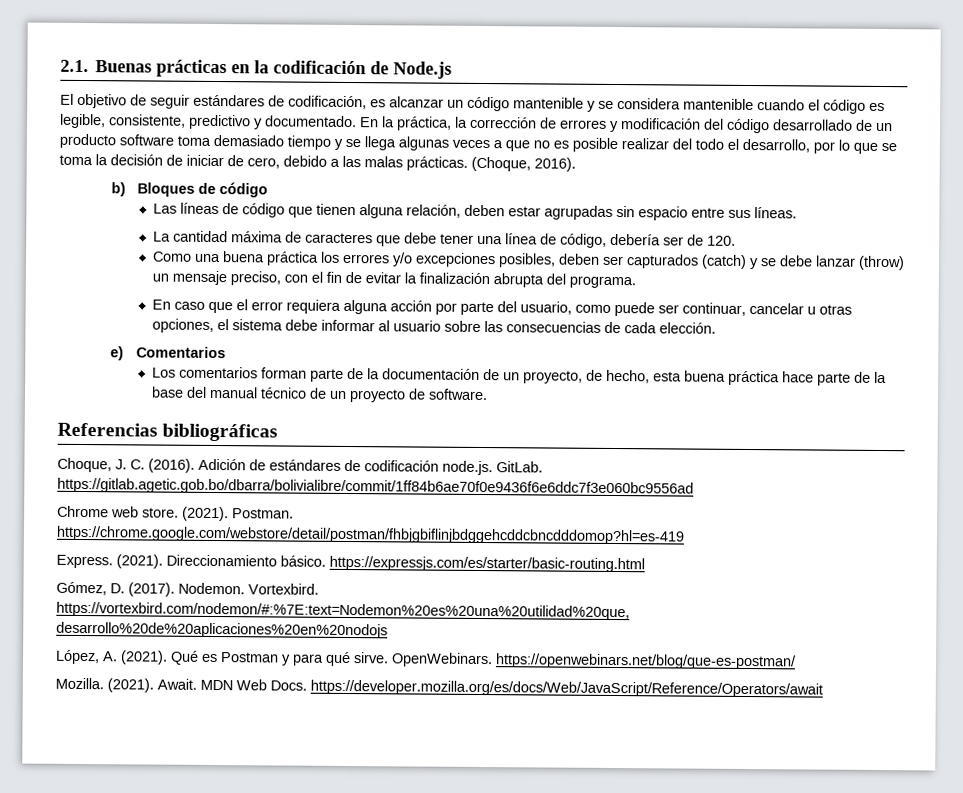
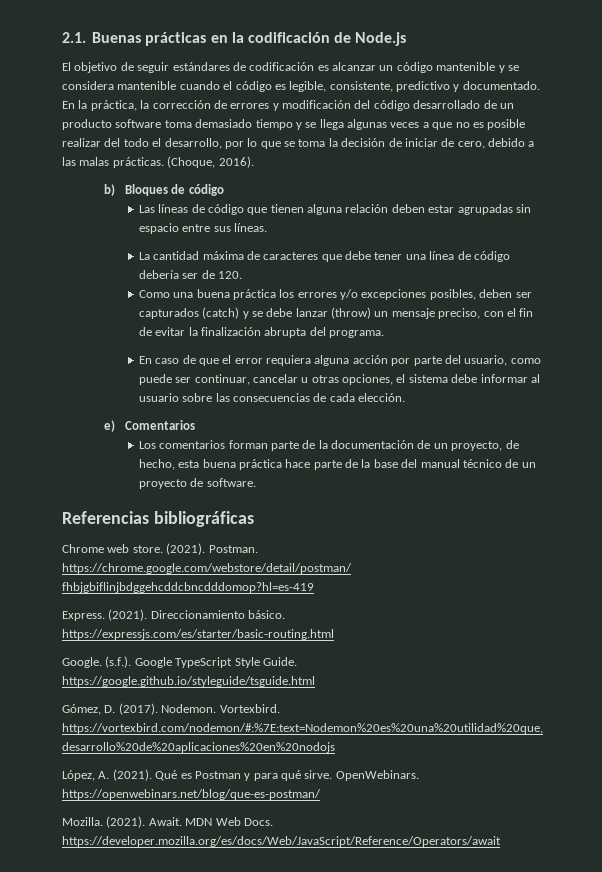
- El objetivo de seguir estándares de codificación, es alcanzar un código mantenible y se considera mantenible cuando el código es legible, consistente, predictivo y documentado.
+ El objetivo de seguir estándares de codificación es alcanzar un código mantenible y se considera mantenible cuando el código es legible, consistente, predictivo y documentado.
- Las líneas de código que tienen alguna relación, deben estar agrupadas sin espacio entre sus líneas.
+ Las líneas de código que tienen alguna relación deben estar agrupadas sin espacio entre sus líneas.
- La cantidad máxima de caracteres que debe tener una línea de código, debería ser de 120.
+ La cantidad máxima de caracteres que debe tener una línea de código debería ser de 120.
- En caso que el error requiera alguna acción por parte del usuario, como puede ser continuar, cancelar u otras opciones, el sistema debe informar al usuario sobre las consecuencias de cada elección.
+ En caso de que el error requiera alguna acción por parte del usuario, como puede ser continuar, cancelar u otras opciones, el sistema debe informar al usuario sobre las consecuencias de cada elección.
- Choque, J. C. (2016). Adición de estándares de codificación node.js. GitLab. https://gitlab.agetic.gob.bo/dbarra/bolivialibre/commit/1ff84b6ae70f0e9436f6e6ddc7f3e060bc9556ad
+ Google. (s.f.). Google TypeScript Style Guide. https://google.github.io/styleguide/tsguide.html

